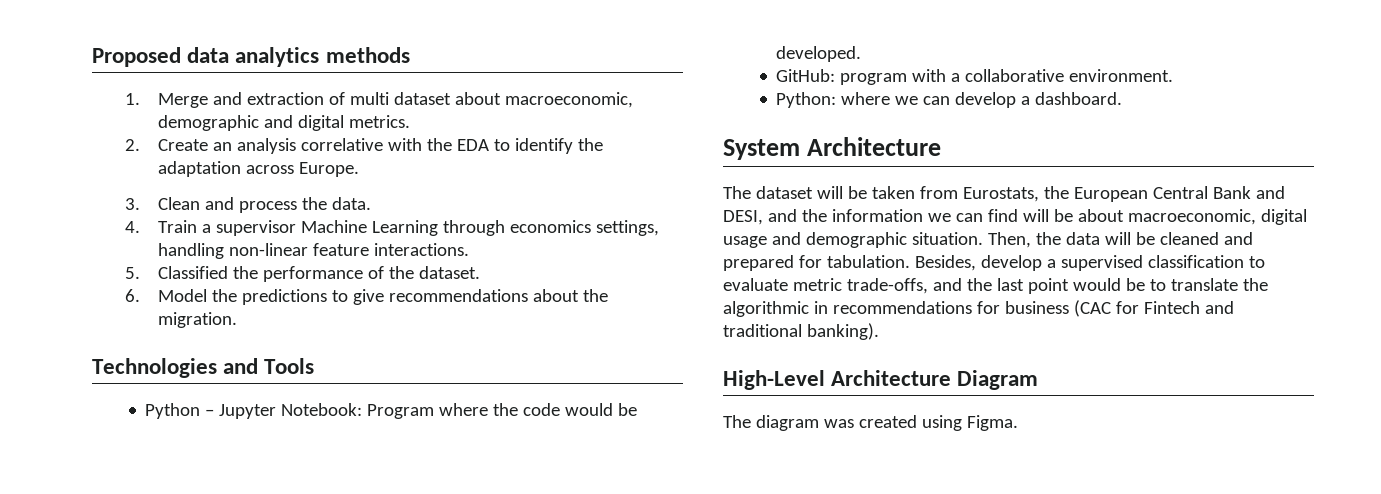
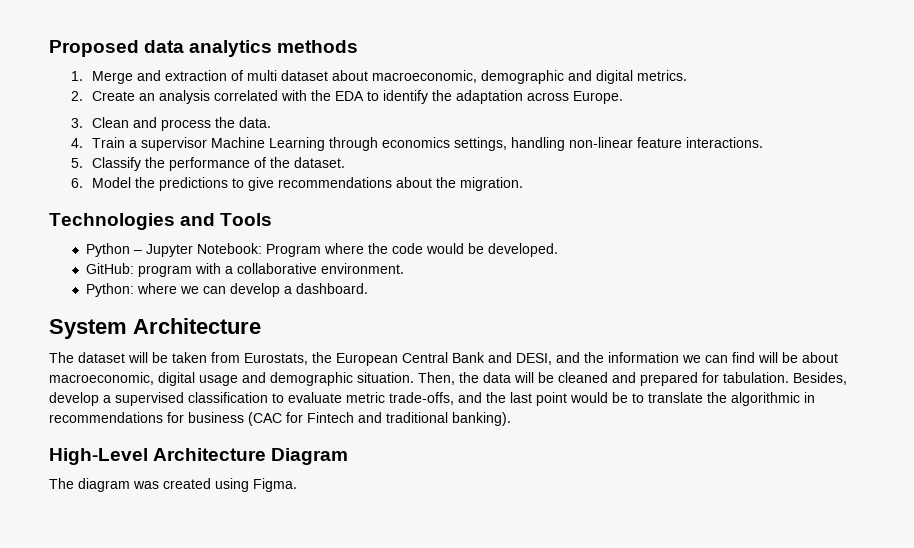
- 2. Create an analysis correlative with the EDA to identify the adaptation across Europe.
+ 2. Create an analysis correlated with the EDA to identify the adaptation across Europe.
- 5. Classified the performance of the dataset.
+ 5. Classify the performance of the dataset.

